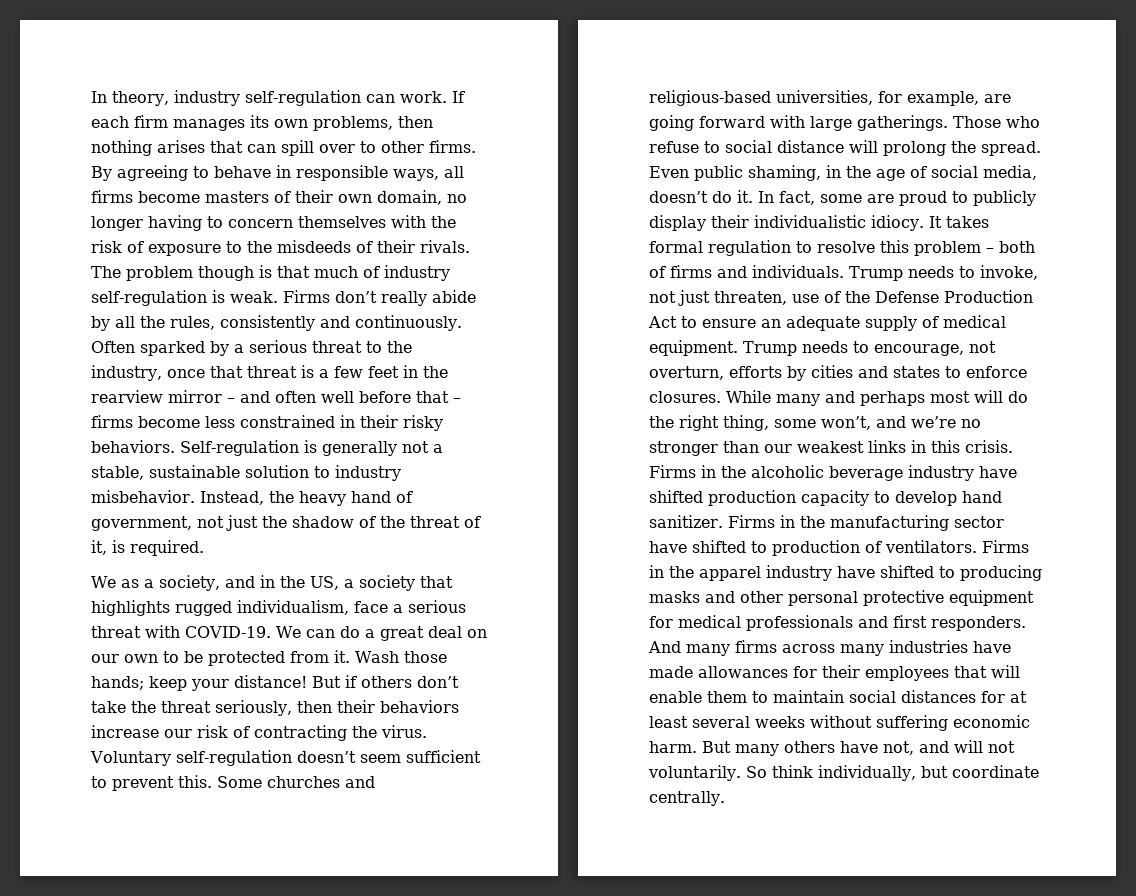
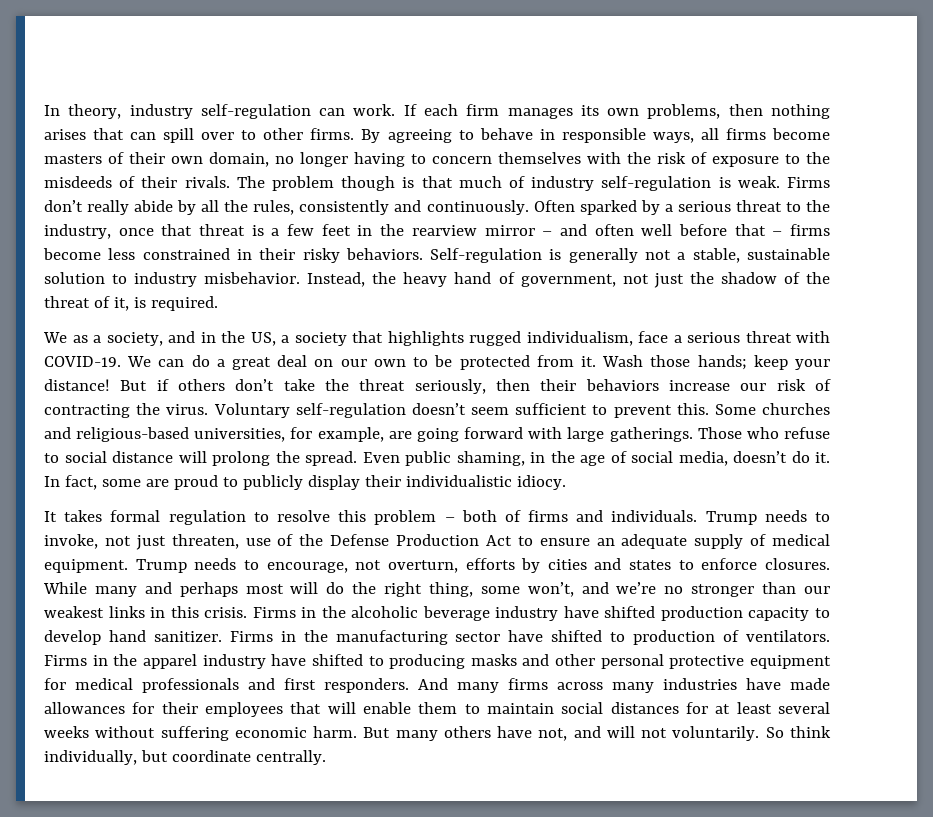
- In fact, some are proud to publicly display their individualistic idiocy. It takes formal regulation to resolve this problem – both of firms and individuals.
+ In fact, some are proud to publicly display their individualistic idiocy.
+ It takes formal regulation to resolve this problem – both of firms and individuals.

